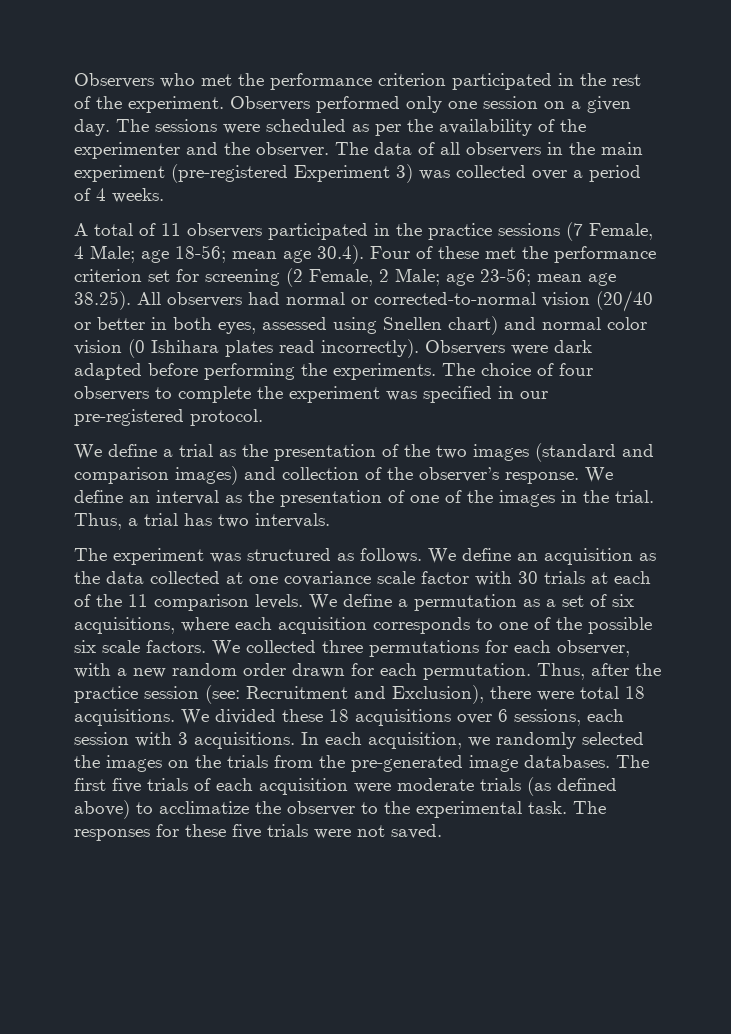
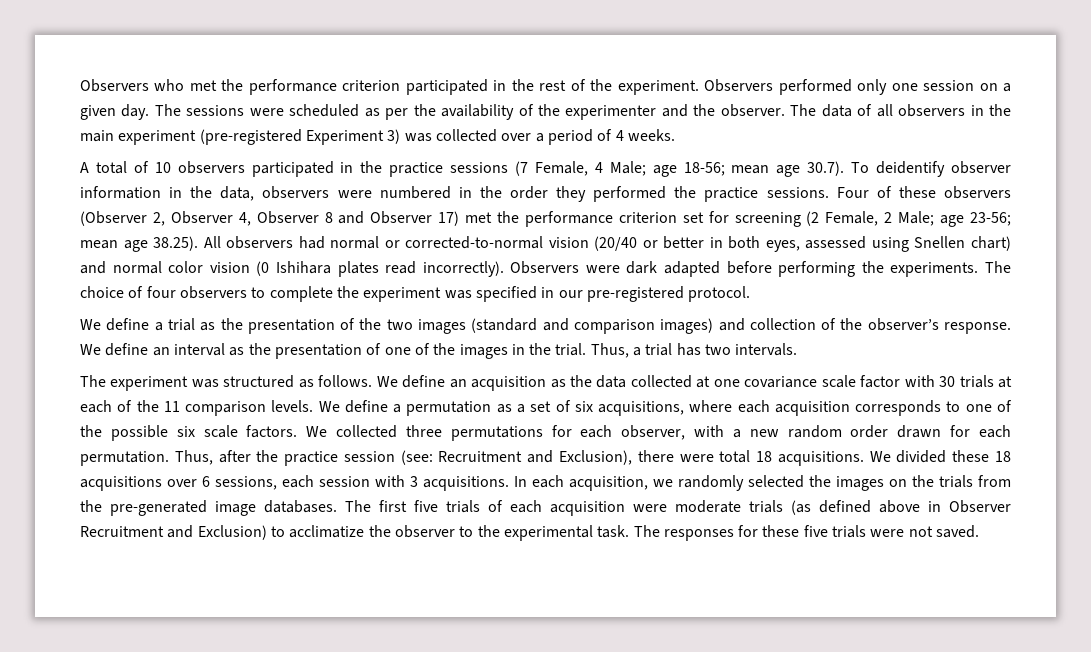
- A total of 11 observers participated in the practice sessions (7 Female, 4 Male; age 18-56; mean age 30.4). Four of these met the performance criterion set for screening (2 Female, 2 Male; age 23-56; mean age 38.25). All observers had normal or corrected-to-normal vision (20/40 or better in both eyes, assessed using Snellen chart) and normal color vision (0 Ishihara plates read incorrectly).
+ A total of 10 observers participated in the practice sessions (7 Female, 4 Male; age 18-56; mean age 30.7). To deidentify observer information in the data, observers were numbered in the order they performed the practice sessions. Four of these observers (Observer 2, Observer 4, Observer 8 and Observer 17) met the performance criterion set for screening (2 Female, 2 Male; age 23-56; mean age 38.25). All observers had normal or corrected-to-normal vision (20/40 or better in both eyes, assessed using Snellen chart) and normal color vision (0 Ishihara plates read incorrectly).
- The first five trials of each acquisition were moderate trials (as defined above) to acclimatize the observer to the experimental task.
+ The first five trials of each acquisition were moderate trials (as defined above in Observer Recruitment and Exclusion) to acclimatize the observer to the experimental task.

